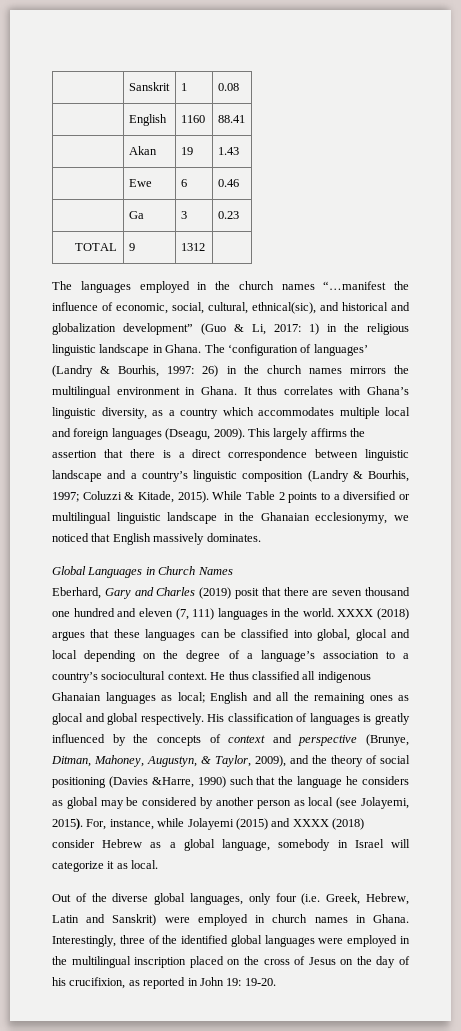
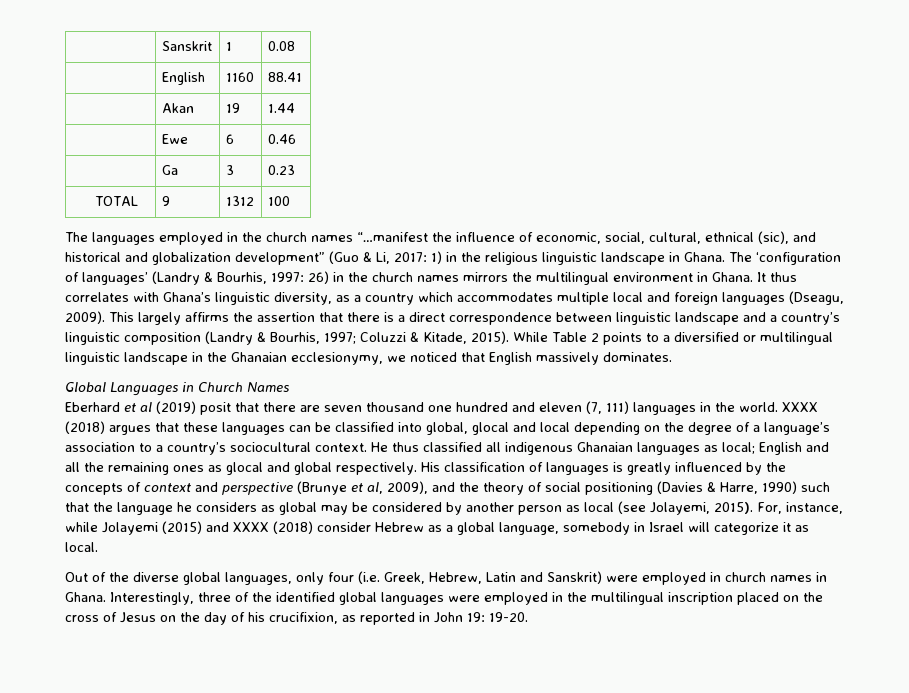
- | Akan | 19 | 1.43
+ | Akan | 19 | 1.44
- TOTAL | 9 | 1312 |
+ TOTAL | 9 | 1312 | 100
- The languages employed in the church names “…manifest the influence of economic, social, cultural, ethnical(sic), and historical and globalization development” (Guo & Li, 2017: 1) in the religious linguistic landscape in Ghana.
+ The languages employed in the church names “…manifest the influence of economic, social, cultural, ethnical (sic), and historical and globalization development” (Guo & Li, 2017: 1) in the religious linguistic landscape in Ghana.
- Eberhard, Gary and Charles (2019) posit that there are seven thousand one hundred and eleven (7, 111) languages in the world.
+ Eberhard et al (2019) posit that there are seven thousand one hundred and eleven (7, 111) languages in the world.
- His classification of languages is greatly influenced by the concepts of context and perspective (Brunye, Ditman, Mahoney, Augustyn, & Taylor, 2009), and the theory of social positioning (Davies &Harre, 1990) such that the language he considers as global may be considered by another person as local (see Jolayemi, 2015).
+ His classification of languages is greatly influenced by the concepts of context and perspective (Brunye et al, 2009), and the theory of social positioning (Davies & Harre, 1990) such that the language he considers as global may be considered by another person as local (see Jolayemi, 2015).

